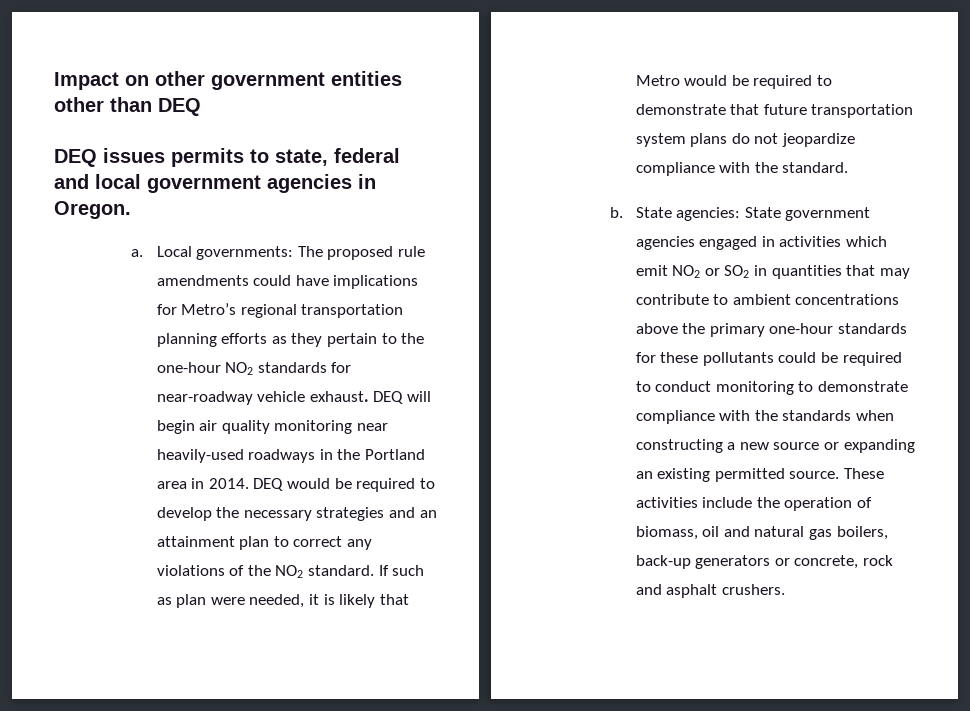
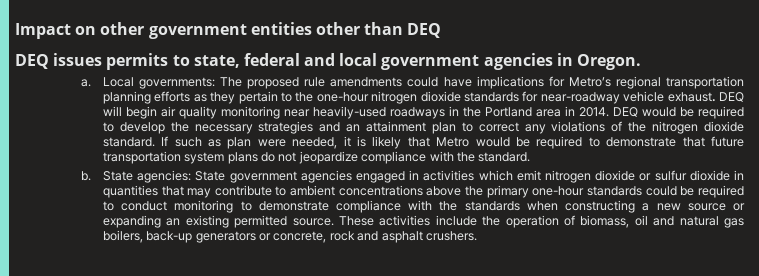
- Local governments: The proposed rule amendments could have implications for Metro’s regional transportation planning efforts as they pertain to the one-hour NO2 standards for near-roadway vehicle exhaust.
+ Local governments: The proposed rule amendments could have implications for Metro’s regional transportation planning efforts as they pertain to the one-hour nitrogen dioxide standards for near-roadway vehicle exhaust.
- DEQ would be required to develop the necessary strategies and an attainment plan to correct any violations of the NO2 standard.
+ DEQ would be required to develop the necessary strategies and an attainment plan to correct any violations of the nitrogen dioxide standard.
- State agencies: State government agencies engaged in activities which emit NO2 or SO2 in quantities that may contribute to ambient concentrations above the primary one-hour standards for these pollutants could be required to conduct monitoring to demonstrate compliance with the standards when constructing a new source or expanding an existing permitted source.
+ State agencies: State government agencies engaged in activities which emit nitrogen dioxide or sulfur dioxide in quantities that may contribute to ambient concentrations above the primary one-hour standards could be required to conduct monitoring to demonstrate compliance with the standards when constructing a new source or expanding an existing permitted source.

